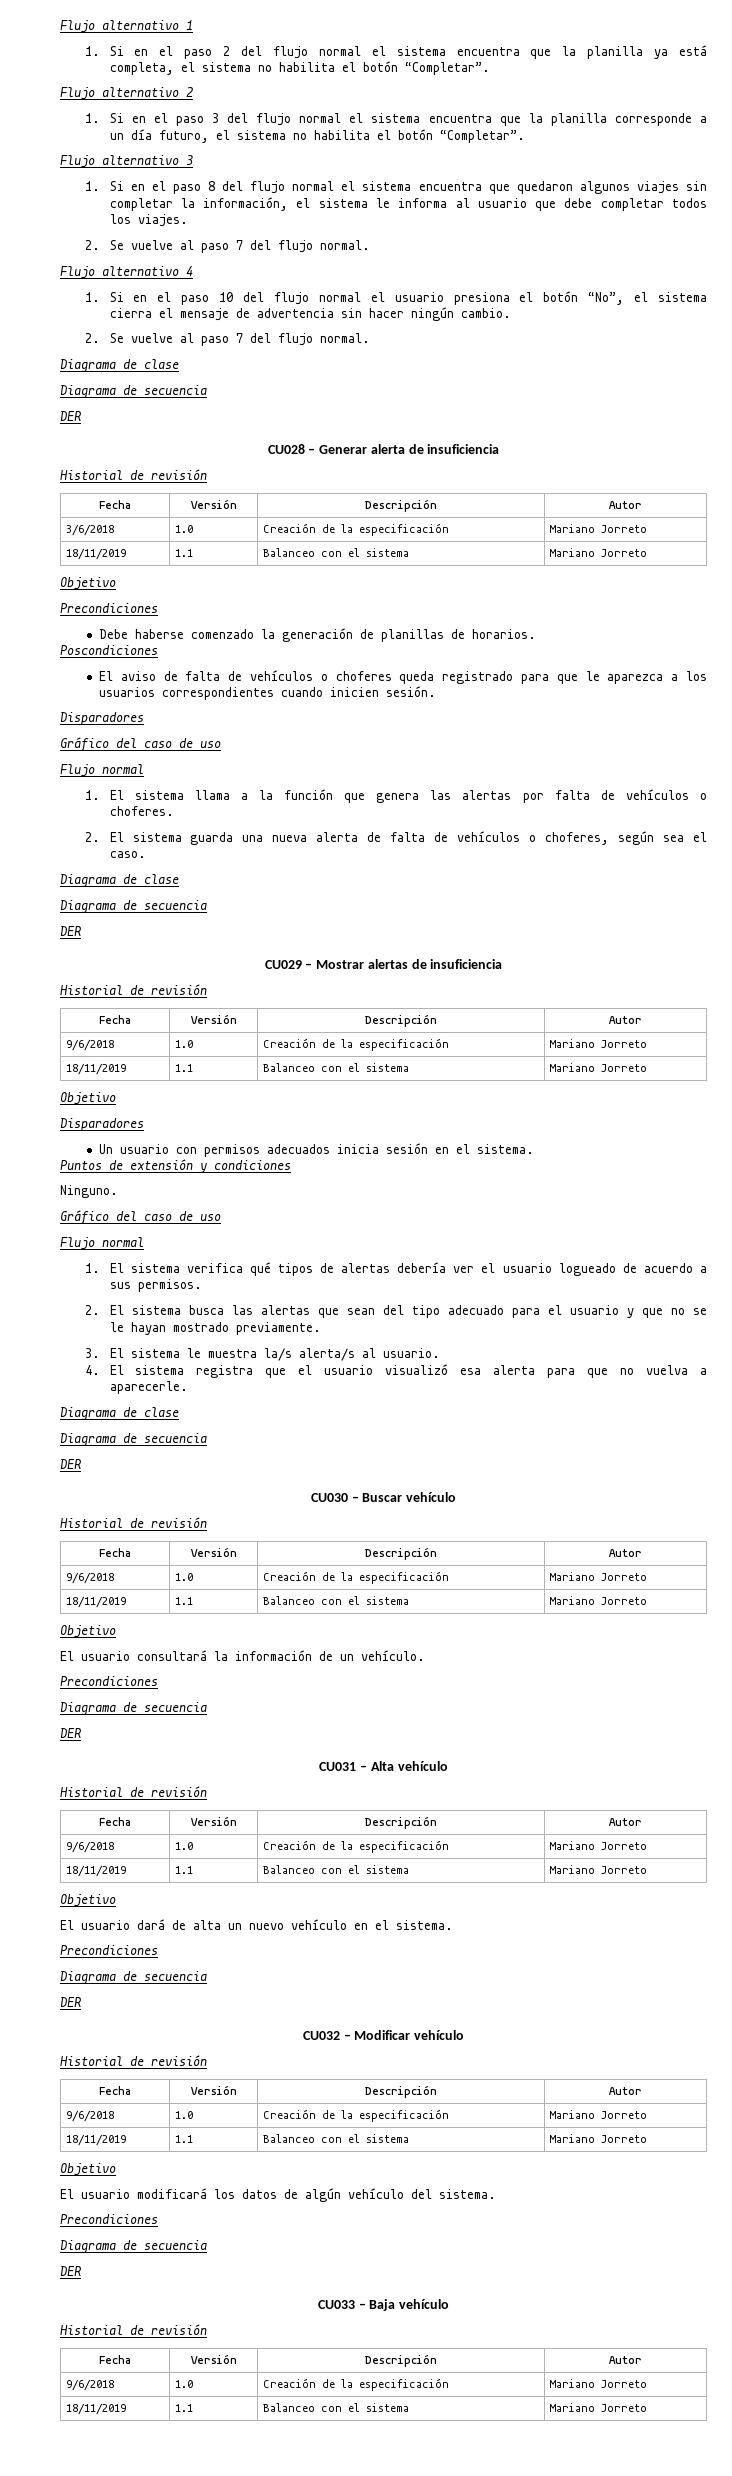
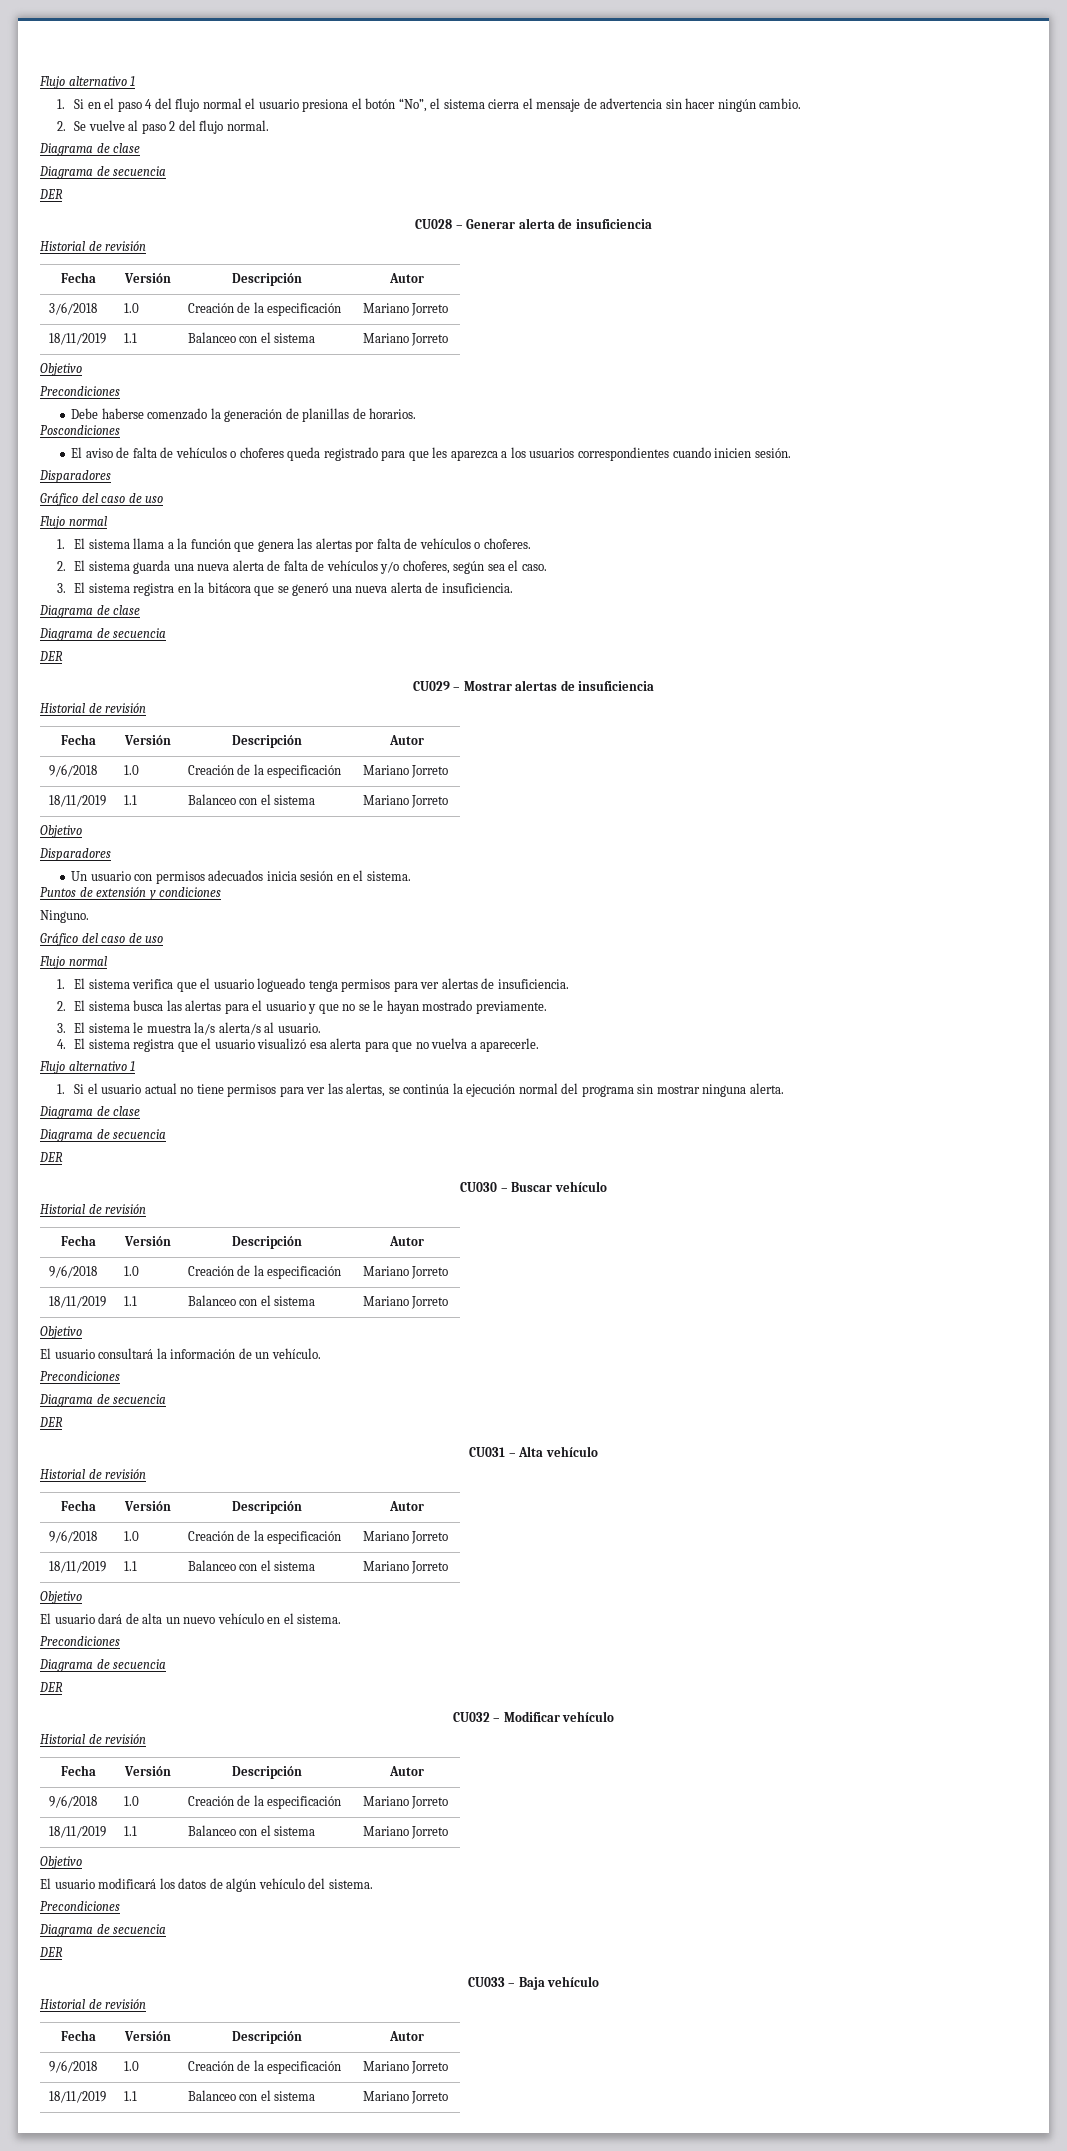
- 1. Si en el paso 2 del flujo normal el sistema encuentra que la planilla ya está completa, el sistema no habilita el botón “Completar”.
- Flujo alternativo 2
- 1. Si en el paso 3 del flujo normal el sistema encuentra que la planilla corresponde a un día futuro, el sistema no habilita el botón “Completar”.
- Flujo alternativo 3
- 1. Si en el paso 8 del flujo normal el sistema encuentra que quedaron algunos viajes sin completar la información, el sistema le informa al usuario que debe completar todos los viajes.
- 2. Se vuelve al paso 7 del flujo normal.
- Flujo alternativo 4
- 1. Si en el paso 10 del flujo normal el usuario presiona el botón “No”, el sistema cierra el mensaje de advertencia sin hacer ningún cambio.
- 2. Se vuelve al paso 7 del flujo normal.
+ 1. Si en el paso 4 del flujo normal el usuario presiona el botón “No”, el sistema cierra el mensaje de advertencia sin hacer ningún cambio.
+ 2. Se vuelve al paso 2 del flujo normal.
- El aviso de falta de vehículos o choferes queda registrado para que le aparezca a los usuarios correspondientes cuando inicien sesión.
+ El aviso de falta de vehículos o choferes queda registrado para que les aparezca a los usuarios correspondientes cuando inicien sesión.
- 2. El sistema guarda una nueva alerta de falta de vehículos o choferes, según sea el caso.
+ 2. El sistema guarda una nueva alerta de falta de vehículos y/o choferes, según sea el caso.
+ 3. El sistema registra en la bitácora que se generó una nueva alerta de insuficiencia.
- 1. El sistema verifica qué tipos de alertas debería ver el usuario logueado de acuerdo a sus permisos.
+ 1. El sistema verifica que el usuario logueado tenga permisos para ver alertas de insuficiencia.
- 2. El sistema busca las alertas que sean del tipo adecuado para el usuario y que no se le hayan mostrado previamente.
+ 2. El sistema busca las alertas para el usuario y que no se le hayan mostrado previamente.
  4. El sistema registra que el usuario visualizó esa alerta para que no vuelva a aparecerle.
+ Flujo alternativo 1
+ 1. Si el usuario actual no tiene permisos para ver las alertas, se continúa la ejecución normal del programa sin mostrar ninguna alerta.

